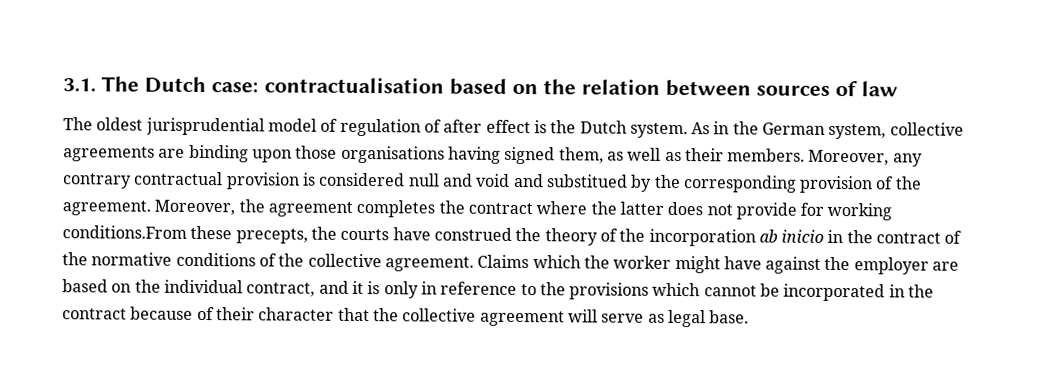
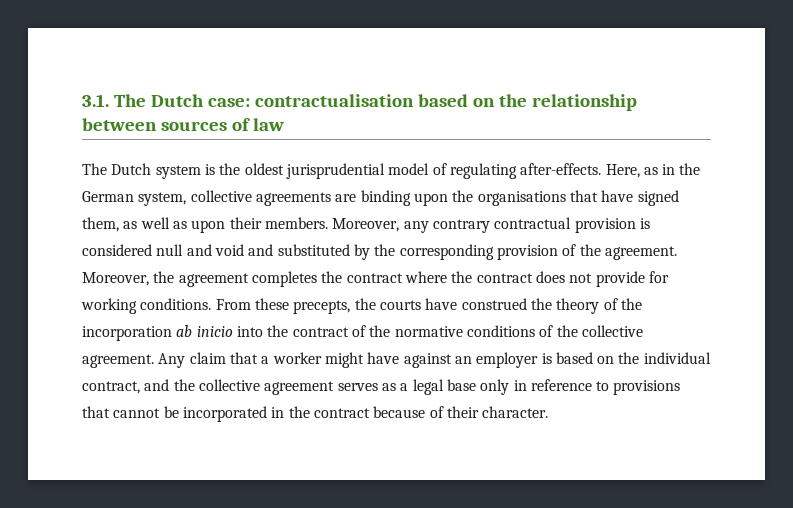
- 3.1. The Dutch case: contractualisation based on the relation between sources of law
+ 3.1. The Dutch case: contractualisation based on the relationship between sources of law
- The oldest jurisprudential model of regulation of after effect is the Dutch system. As in the German system, collective agreements are binding upon those organisations having signed them, as well as their members.
+ The Dutch system is the oldest jurisprudential model of regulating after-effects. Here, as in the German system, collective agreements are binding upon the organisations that have signed them, as well as upon their members.
- Moreover, any contrary contractual provision is considered null and void and substitued by the corresponding provision of the agreement.
+ Moreover, any contrary contractual provision is considered null and void and substituted by the corresponding provision of the agreement.
- Moreover, the agreement completes the contract where the latter does not provide for working conditions.From these precepts, the courts have construed the theory of the incorporation ab inicio in the contract of the normative conditions of the collective agreement.
+ Moreover, the agreement completes the contract where the contract does not provide for working conditions. From these precepts, the courts have construed the theory of the incorporation ab inicio into the contract of the normative conditions of the collective agreement.
- Claims which the worker might have against the employer are based on the individual contract, and it is only in reference to the provisions which cannot be incorporated in the contract because of their character that the collective agreement will serve as legal base.
+ Any claim that a worker might have against an employer is based on the individual contract, and the collective agreement serves as a legal base only in reference to provisions that cannot be incorporated in the contract because of their character.

